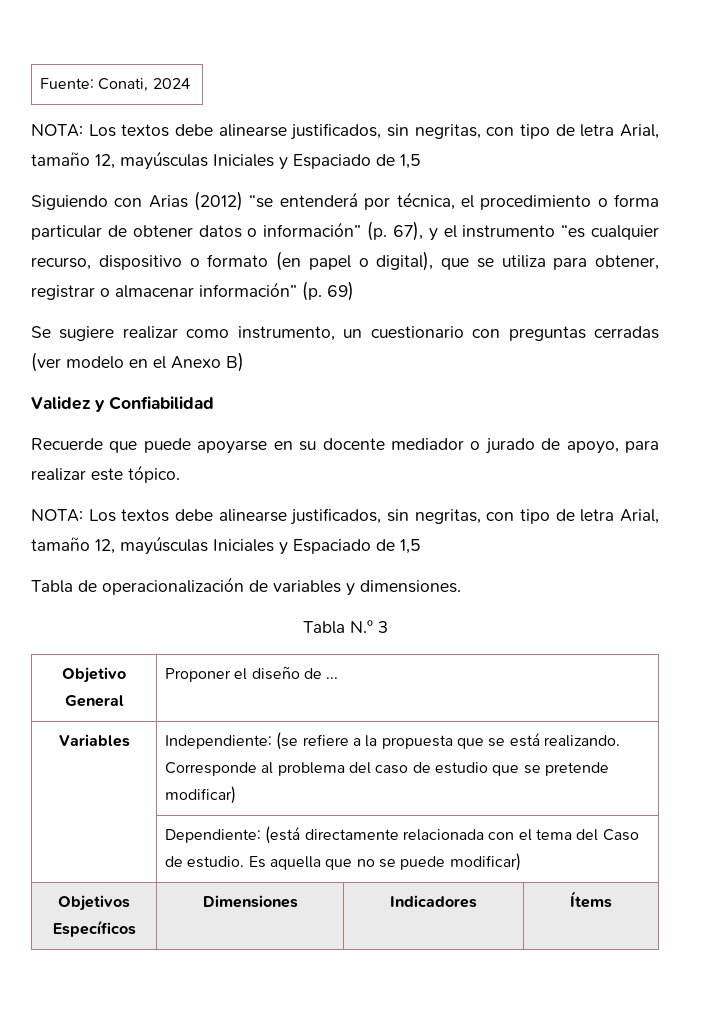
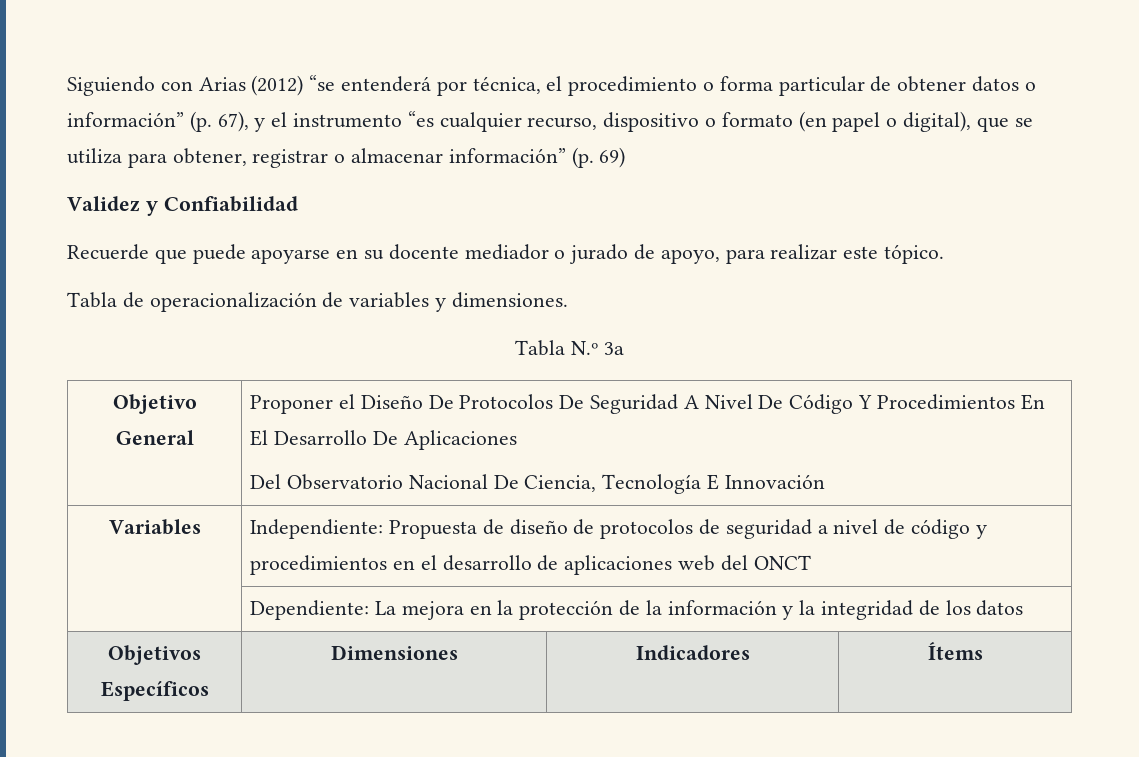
- Fuente: Conati, 2024
- NOTA: Los textos debe alinearse justificados, sin negritas, con tipo de letra Arial, tamaño 12, mayúsculas Iniciales y Espaciado de 1,5
- Se sugiere realizar como instrumento, un cuestionario con preguntas cerradas (ver modelo en el Anexo B)
  Recuerde que puede apoyarse en su docente mediador o jurado de apoyo, para realizar este tópico.
- NOTA: Los textos debe alinearse justificados, sin negritas, con tipo de letra Arial, tamaño 12, mayúsculas Iniciales y Espaciado de 1,5
- Tabla N.º 3
+ Tabla N.º 3a
- Objetivo General | Proponer el diseño de ...
- Variables | Independiente: (se refiere a la propuesta que se está realizando. Corresponde al problema del caso de estudio que se pretende modificar)
- | Dependiente: (está directamente relacionada con el tema del Caso de estudio. Es aquella que no se puede modificar)
+ Objetivo General | Proponer el Diseño De Protocolos De Seguridad A Nivel De Código Y Procedimientos En El Desarrollo De Aplicaciones
+ Del Observatorio Nacional De Ciencia, Tecnología E Innovación
+ Variables | Independiente: Propuesta de diseño de protocolos de seguridad a nivel de código y procedimientos en el desarrollo de aplicaciones web del ONCT
+ | Dependiente: La mejora en la protección de la información y la integridad de los datos

